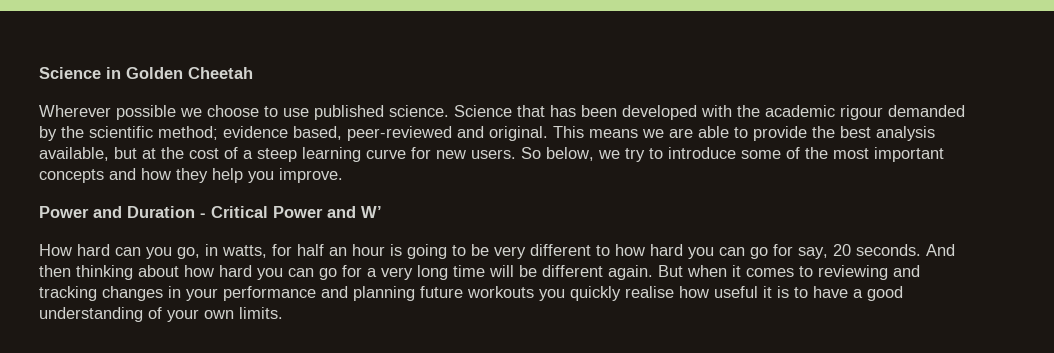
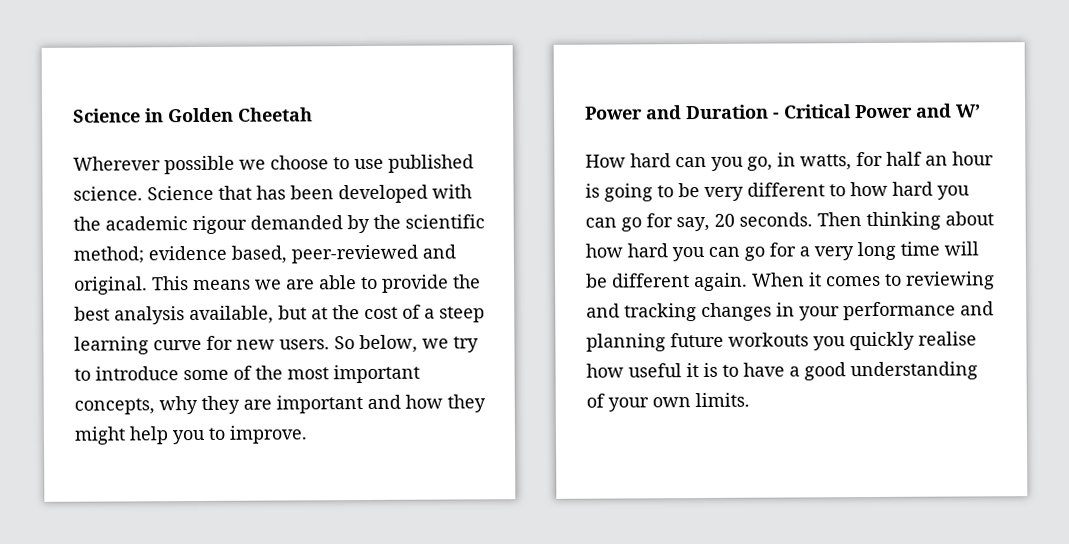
- So below, we try to introduce some of the most important concepts and how they help you improve.
+ So below, we try to introduce some of the most important concepts, why they are important and how they might help you to improve.
- And then thinking about how hard you can go for a very long time will be different again.
+ Then thinking about how hard you can go for a very long time will be different again.
- But when it comes to reviewing and tracking changes in your performance and planning future workouts you quickly realise how useful it is to have a good understanding of your own limits.
+ When it comes to reviewing and tracking changes in your performance and planning future workouts you quickly realise how useful it is to have a good understanding of your own limits.

